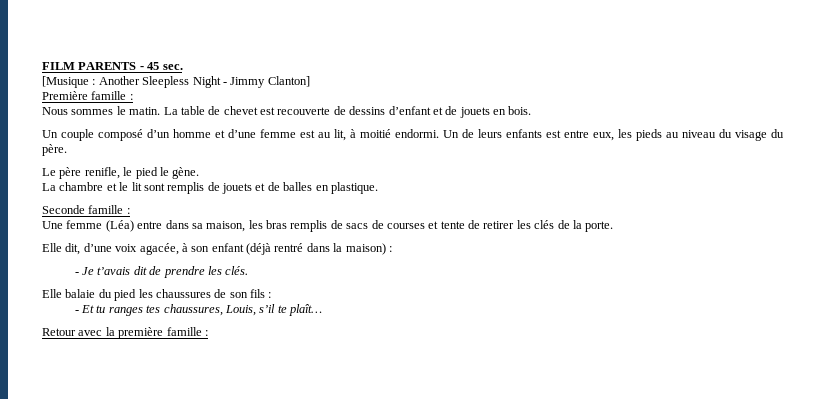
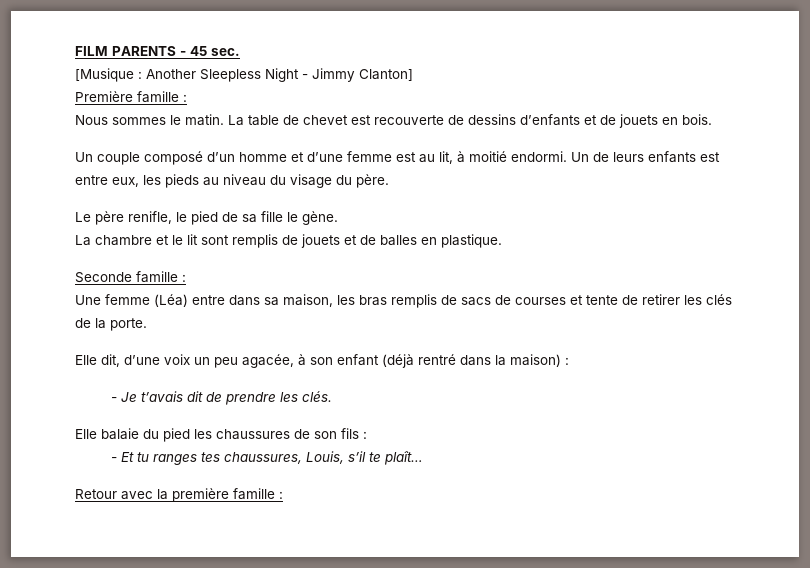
- La table de chevet est recouverte de dessins d’enfant et de jouets en bois.
+ La table de chevet est recouverte de dessins d’enfants et de jouets en bois.
- Le père renifle, le pied le gène.
+ Le père renifle, le pied de sa fille le gène.
- Elle dit, d’une voix agacée, à son enfant (déjà rentré dans la maison) :
+ Elle dit, d’une voix un peu agacée, à son enfant (déjà rentré dans la maison) :

